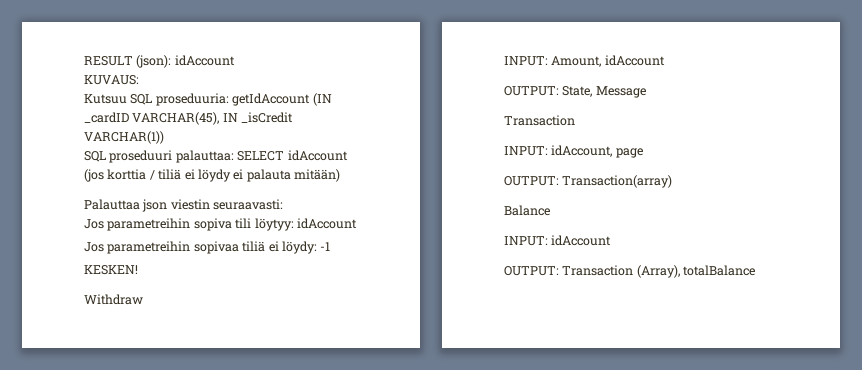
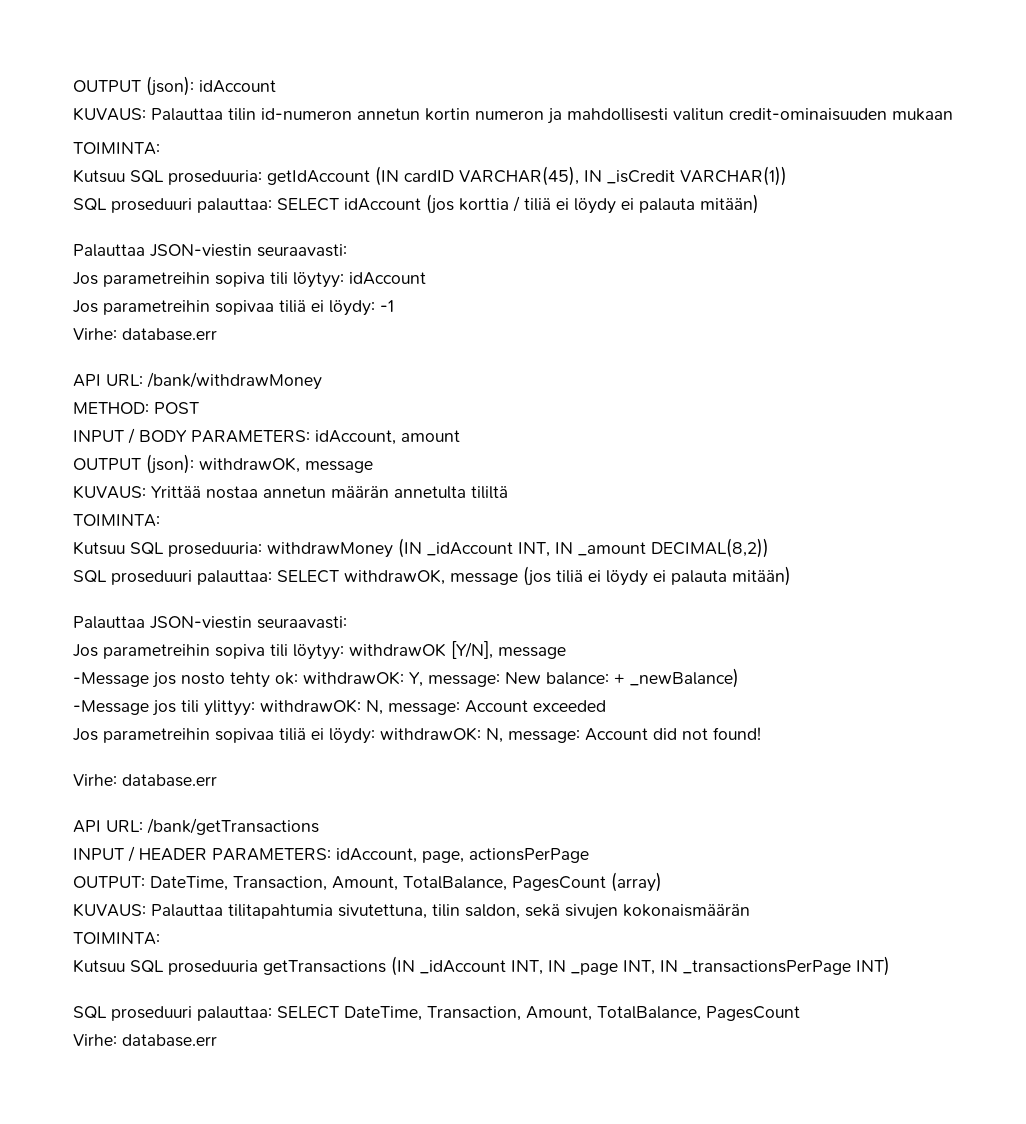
- RESULT (json): idAccount
+ OUTPUT (json): idAccount
- KUVAUS:
+ KUVAUS: Palauttaa tilin id-numeron annetun kortin numeron ja mahdollisesti valitun credit-ominaisuuden mukaan
+ TOIMINTA:
- Kutsuu SQL proseduuria: getIdAccount (IN _cardID VARCHAR(45), IN _isCredit VARCHAR(1))
+ Kutsuu SQL proseduuria: getIdAccount (IN cardID VARCHAR(45), IN _isCredit VARCHAR(1))
  SQL proseduuri palauttaa: SELECT idAccount (jos korttia / tiliä ei löydy ei palauta mitään)
- Palauttaa json viestin seuraavasti:
+ Palauttaa JSON-viestin seuraavasti:
  Jos parametreihin sopivaa tiliä ei löydy: -1
- KESKEN!
- Withdraw
- INPUT: Amount, idAccount
- OUTPUT: State, Message
- Transaction
- INPUT: idAccount, page
- OUTPUT: Transaction(array)
- Balance
- INPUT: idAccount
- OUTPUT: Transaction (Array), totalBalance
+ Virhe: database.err
+ API URL: /bank/withdrawMoney
+ METHOD: POST
+ INPUT / BODY PARAMETERS: idAccount, amount
+ OUTPUT (json): withdrawOK, message
+ KUVAUS: Yrittää nostaa annetun määrän annetulta tililtä
+ TOIMINTA:
+ Kutsuu SQL proseduuria: withdrawMoney (IN _idAccount INT, IN _amount DECIMAL(8,2))
+ SQL proseduuri palauttaa: SELECT withdrawOK, message (jos tiliä ei löydy ei palauta mitään)
+ Palauttaa JSON-viestin seuraavasti:
+ Jos parametreihin sopiva tili löytyy: withdrawOK [Y/N], message
+ -Message jos nosto tehty ok: withdrawOK: Y, message: New balance: + _newBalance)
+ -Message jos tili ylittyy: withdrawOK: N, message: Account exceeded
+ Jos parametreihin sopivaa tiliä ei löydy: withdrawOK: N, message: Account did not found!
+ Virhe: database.err
+ API URL: /bank/getTransactions
+ INPUT / HEADER PARAMETERS: idAccount, page, actionsPerPage
+ OUTPUT: DateTime, Transaction, Amount, TotalBalance, PagesCount (array)
+ KUVAUS: Palauttaa tilitapahtumia sivutettuna, tilin saldon, sekä sivujen kokonaismäärän
+ TOIMINTA:
+ Kutsuu SQL proseduuria getTransactions (IN _idAccount INT, IN _page INT, IN _transactionsPerPage INT)
+ SQL proseduuri palauttaa: SELECT DateTime, Transaction, Amount, TotalBalance, PagesCount
+ Virhe: database.err

